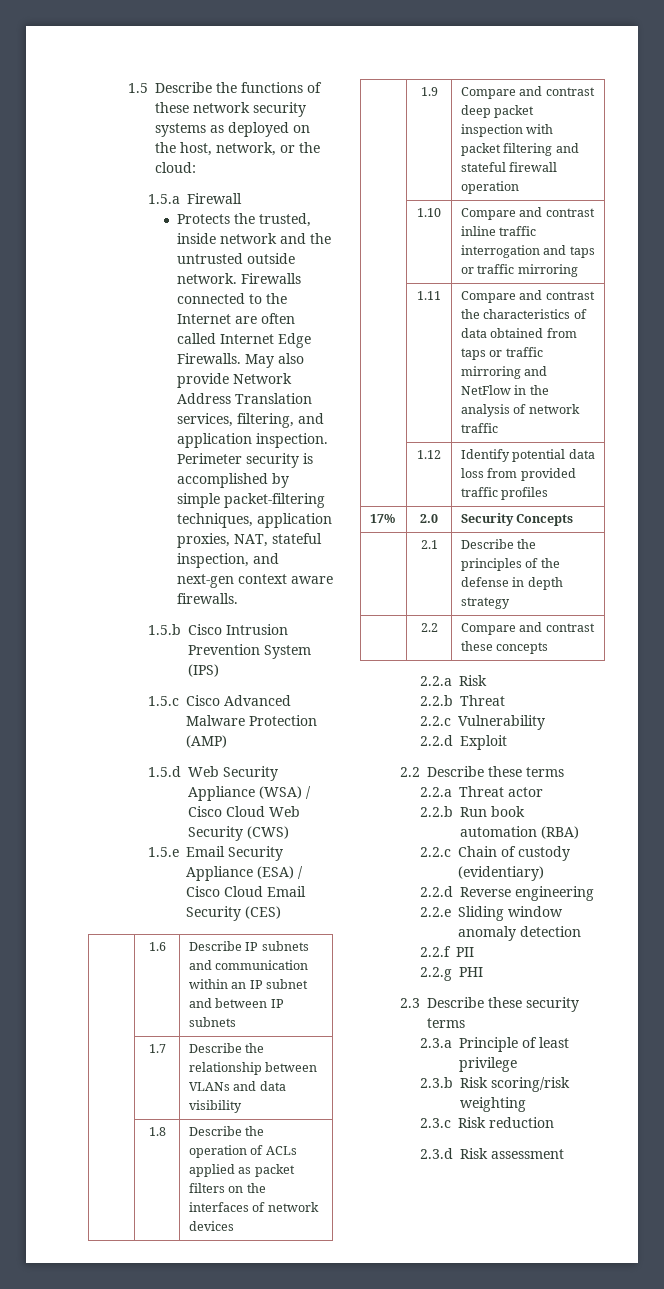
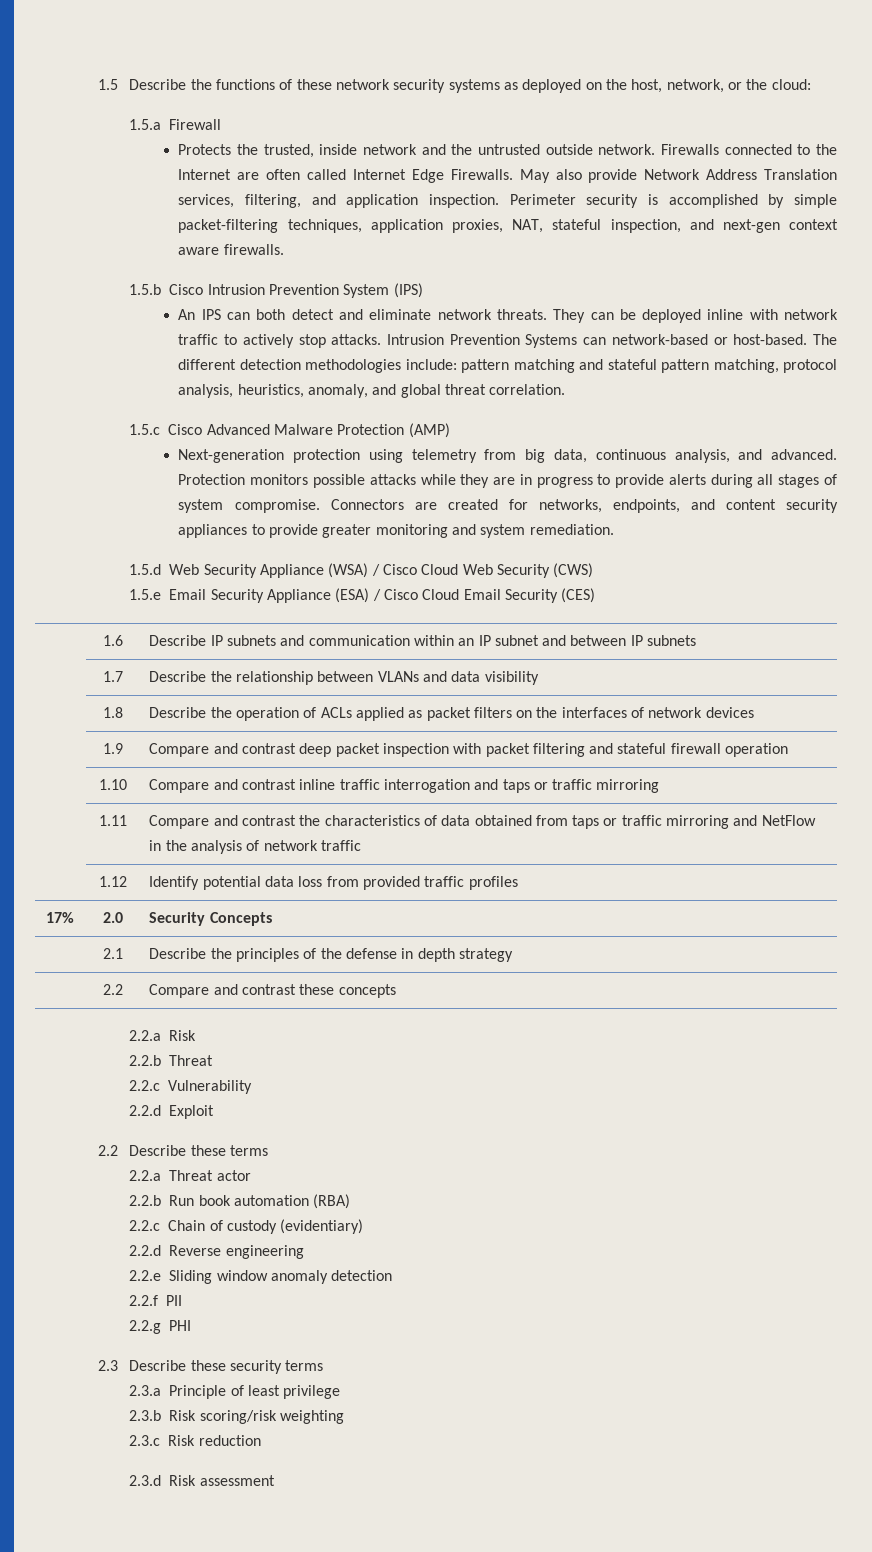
+ An IPS can both detect and eliminate network threats. They can be deployed inline with network traffic to actively stop attacks. Intrusion Prevention Systems can network-based or host-based. The different detection methodologies include: pattern matching and stateful pattern matching, protocol analysis, heuristics, anomaly, and global threat correlation.
+ Next-generation protection using telemetry from big data, continuous analysis, and advanced. Protection monitors possible attacks while they are in progress to provide alerts during all stages of system compromise. Connectors are created for networks, endpoints, and content security appliances to provide greater monitoring and system remediation.

